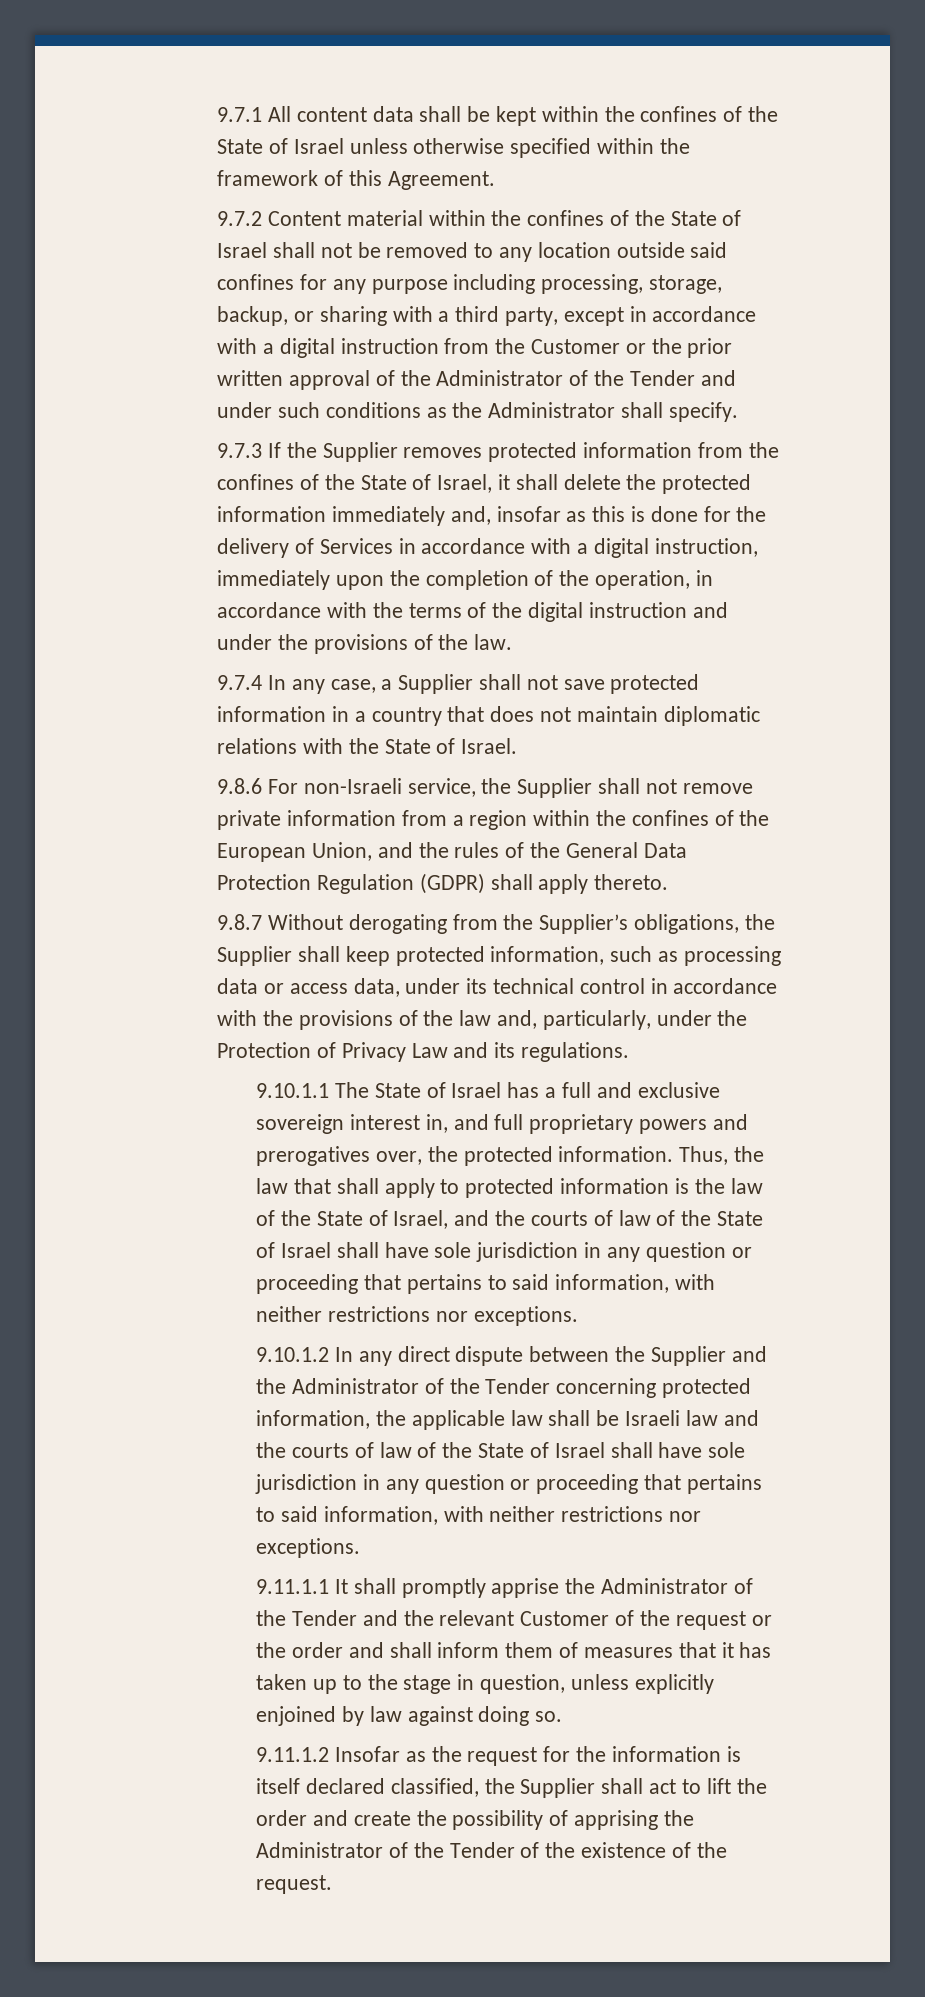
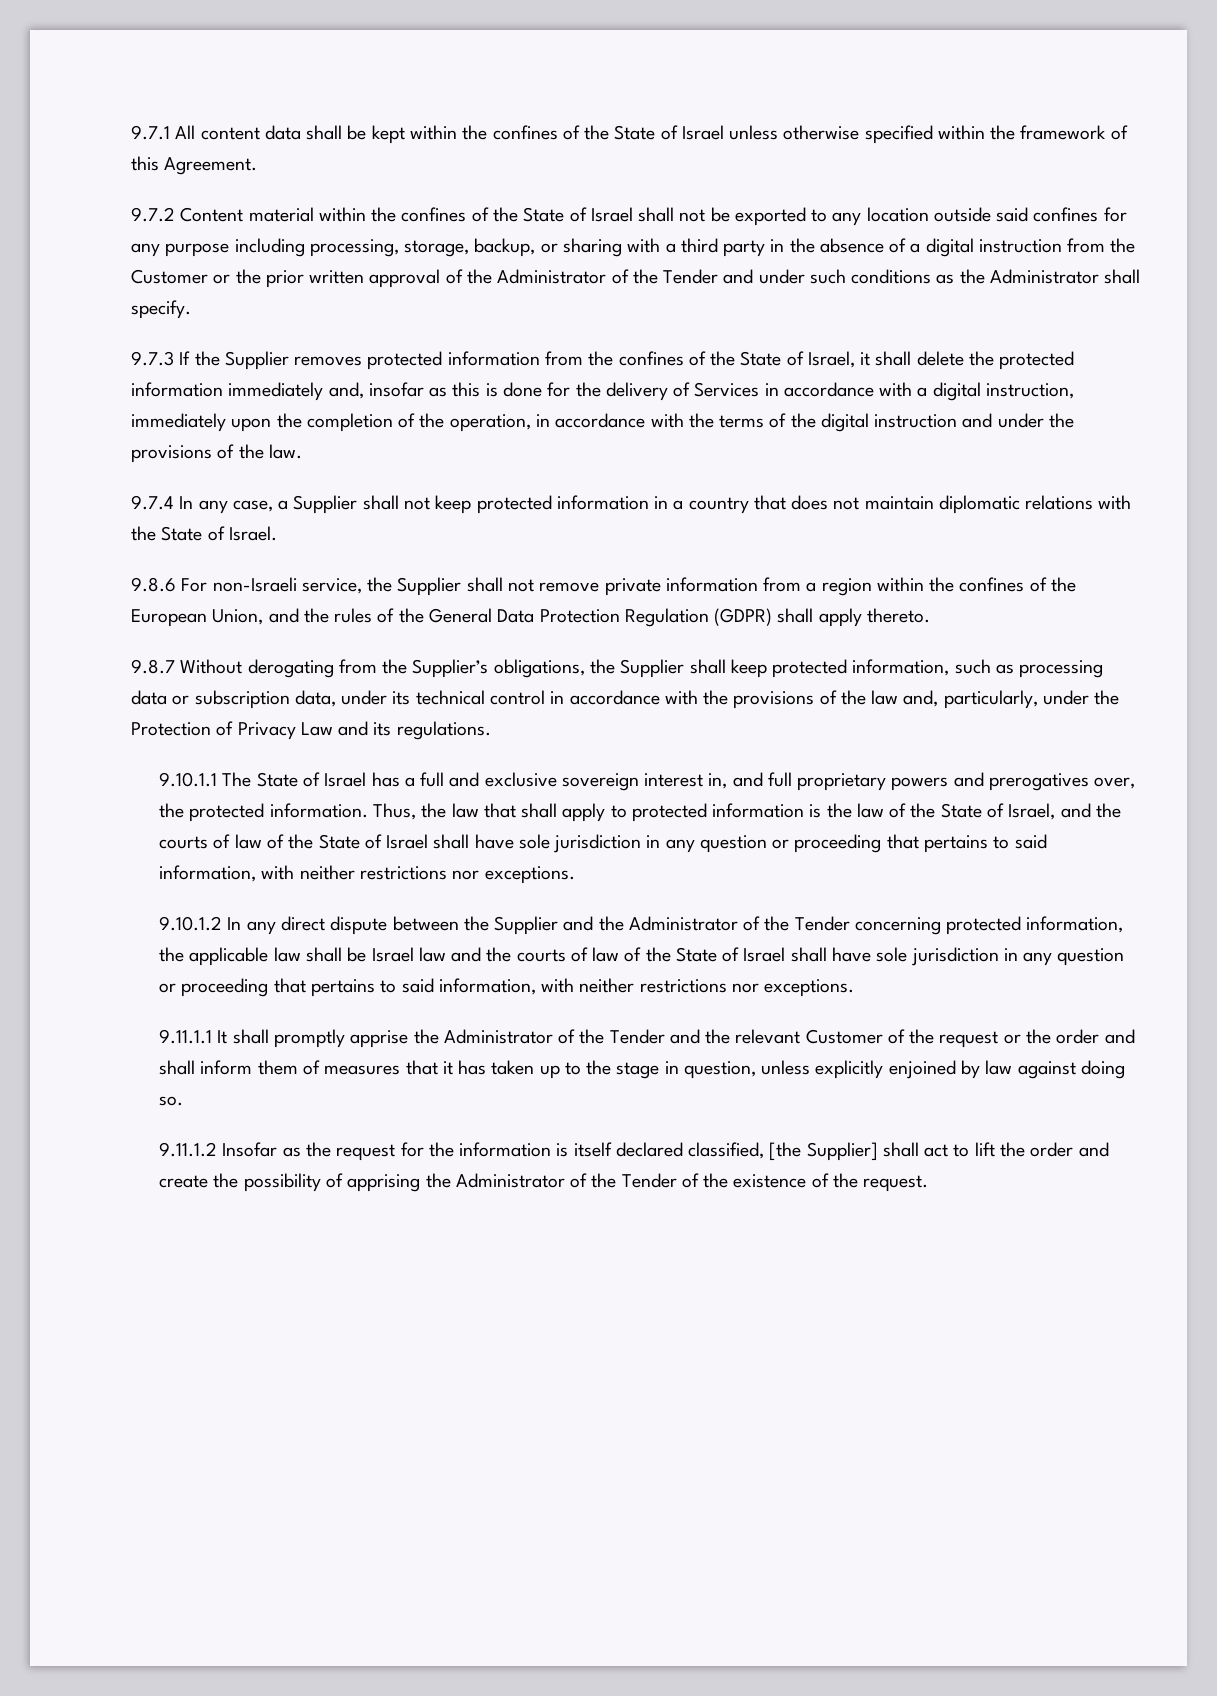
- 9.7.2 Content material within the confines of the State of Israel shall not be removed to any location outside said confines for any purpose including processing, storage, backup, or sharing with a third party, except in accordance with a digital instruction from the Customer or the prior written approval of the Administrator of the Tender and under such conditions as the Administrator shall specify.
+ 9.7.2 Content material within the confines of the State of Israel shall not be exported to any location outside said confines for any purpose including processing, storage, backup, or sharing with a third party in the absence of a digital instruction from the Customer or the prior written approval of the Administrator of the Tender and under such conditions as the Administrator shall specify.
- 9.7.4 In any case, a Supplier shall not save protected information in a country that does not maintain diplomatic relations with the State of Israel.
+ 9.7.4 In any case, a Supplier shall not keep protected information in a country that does not maintain diplomatic relations with the State of Israel.
- 9.8.7 Without derogating from the Supplier’s obligations, the Supplier shall keep protected information, such as processing data or access data, under its technical control in accordance with the provisions of the law and, particularly, under the Protection of Privacy Law and its regulations.
+ 9.8.7 Without derogating from the Supplier’s obligations, the Supplier shall keep protected information, such as processing data or subscription data, under its technical control in accordance with the provisions of the law and, particularly, under the Protection of Privacy Law and its regulations.
- 9.10.1.2 In any direct dispute between the Supplier and the Administrator of the Tender concerning protected information, the applicable law shall be Israeli law and the courts of law of the State of Israel shall have sole jurisdiction in any question or proceeding that pertains to said information, with neither restrictions nor exceptions.
+ 9.10.1.2 In any direct dispute between the Supplier and the Administrator of the Tender concerning protected information, the applicable law shall be Israel law and the courts of law of the State of Israel shall have sole jurisdiction in any question or proceeding that pertains to said information, with neither restrictions nor exceptions.
- 9.11.1.2 Insofar as the request for the information is itself declared classified, the Supplier shall act to lift the order and create the possibility of apprising the Administrator of the Tender of the existence of the request.
+ 9.11.1.2 Insofar as the request for the information is itself declared classified, [the Supplier] shall act to lift the order and create the possibility of apprising the Administrator of the Tender of the existence of the request.

